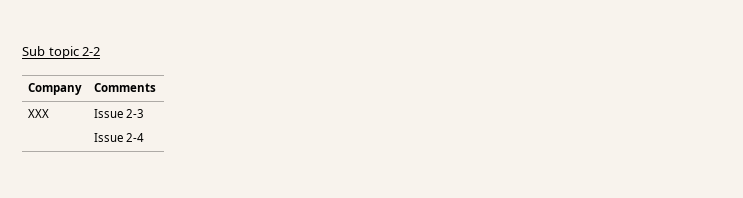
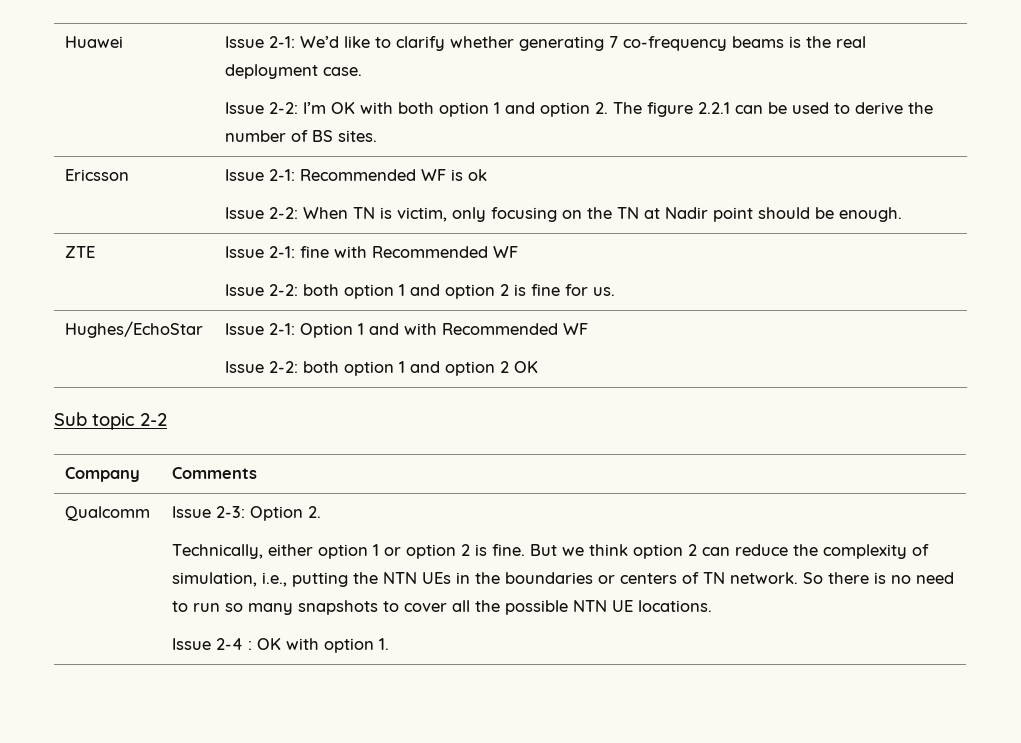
+ Huawei | Issue 2-1: We’d like to clarify whether generating 7 co-frequency beams is the real deployment case.
+ Issue 2-2: I’m OK with both option 1 and option 2. The figure 2.2.1 can be used to derive the number of BS sites.
+ Ericsson | Issue 2-1: Recommended WF is ok
+ Issue 2-2: When TN is victim, only focusing on the TN at Nadir point should be enough.
+ ZTE | Issue 2-1: fine with Recommended WF
+ Issue 2-2: both option 1 and option 2 is fine for us.
+ Hughes/EchoStar | Issue 2-1: Option 1 and with Recommended WF
+ Issue 2-2: both option 1 and option 2 OK
- XXX | Issue 2-3
- Issue 2-4
+ Qualcomm | Issue 2-3: Option 2.
+ Technically, either option 1 or option 2 is fine. But we think option 2 can reduce the complexity of simulation, i.e., putting the NTN UEs in the boundaries or centers of TN network. So there is no need to run so many snapshots to cover all the possible NTN UE locations.
+ Issue 2-4 : OK with option 1.

